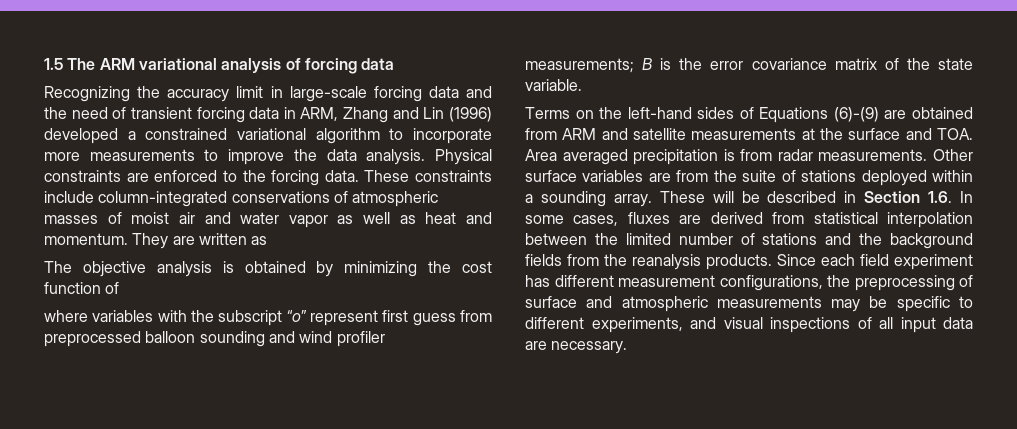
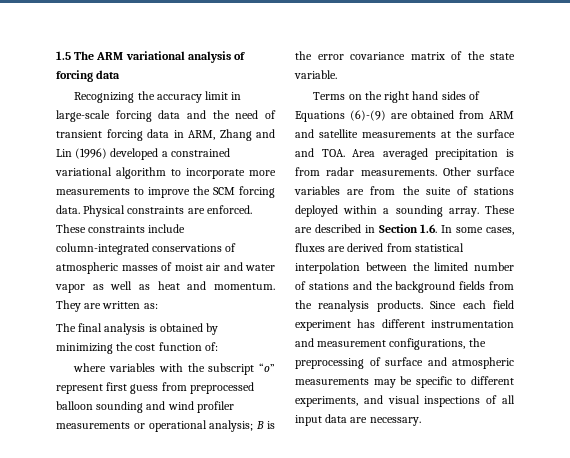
- Recognizing the accuracy limit in large-scale forcing data and the need of transient forcing data in ARM, Zhang and Lin (1996) developed a constrained variational algorithm to incorporate more measurements to improve the data analysis. Physical constraints are enforced to the forcing data.
+ Recognizing the accuracy limit in large-scale forcing data and the need of transient forcing data in ARM, Zhang and Lin (1996) developed a constrained variational algorithm to incorporate more measurements to improve the SCM forcing data. Physical constraints are enforced.
- They are written as
- The objective analysis is obtained by minimizing the cost function of
+ They are written as:
+ The final analysis is obtained by minimizing the cost function of:
- where variables with the subscript “o” represent first guess from preprocessed balloon sounding and wind profiler measurements; B is the error covariance matrix of the state variable.
+ where variables with the subscript “o” represent first guess from preprocessed balloon sounding and wind profiler measurements or operational analysis; B is the error covariance matrix of the state variable.
- Terms on the left-hand sides of Equations (6)-(9) are obtained from ARM and satellite measurements at the surface and TOA. Area averaged precipitation is from radar measurements.
+ Terms on the right hand sides of Equations (6)-(9) are obtained from ARM and satellite measurements at the surface and TOA. Area averaged precipitation is from radar measurements.
- These will be described in Section 1.6. In some cases, fluxes are derived from statistical interpolation between the limited number of stations and the background fields from the reanalysis products.
+ These are described in Section 1.6. In some cases, fluxes are derived from statistical interpolation between the limited number of stations and the background fields from the reanalysis products.
- Since each field experiment has different measurement configurations, the preprocessing of surface and atmospheric measurements may be specific to different experiments, and visual inspections of all input data are necessary.
+ Since each field experiment has different instrumentation and measurement configurations, the preprocessing of surface and atmospheric measurements may be specific to different experiments, and visual inspections of all input data are necessary.

